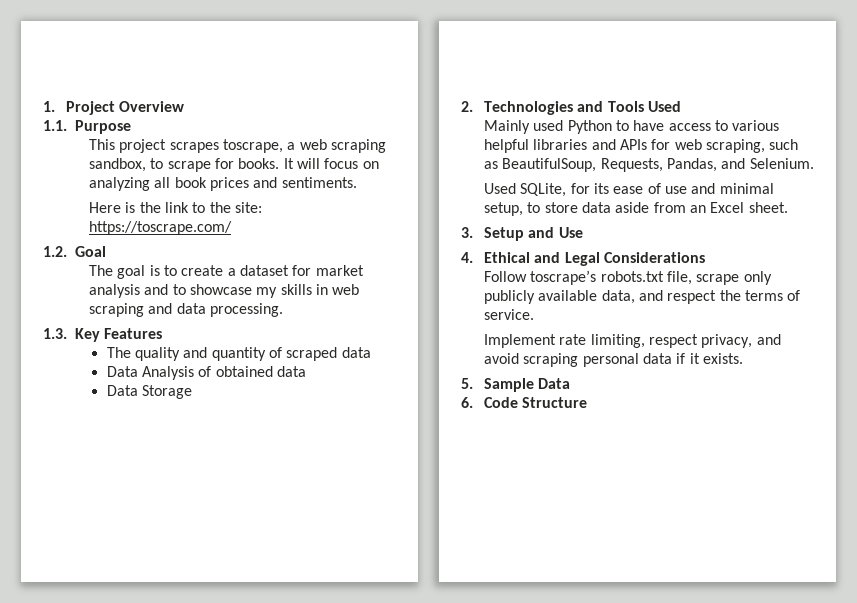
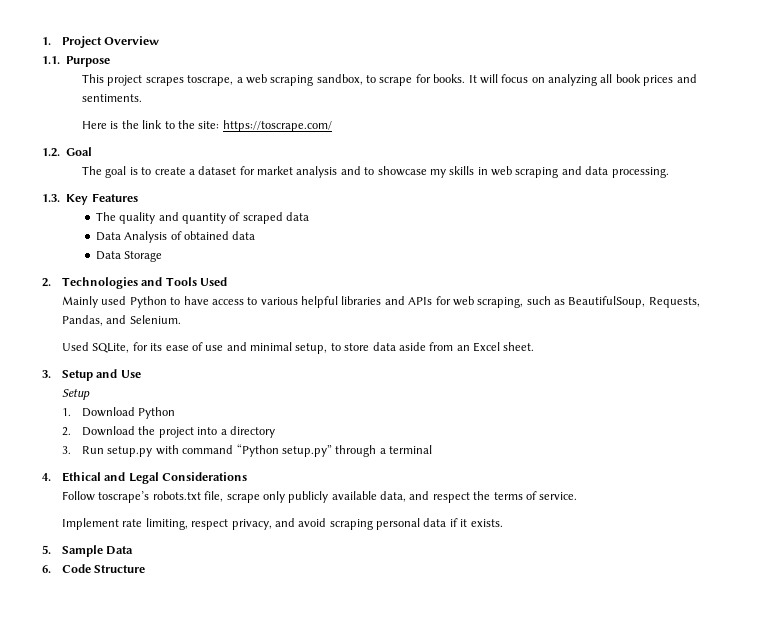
  3. Setup and Use
+ Setup
+ 1. Download Python
+ 2. Download the project into a directory
+ 3. Run setup.py with command “Python setup.py” through a terminal

